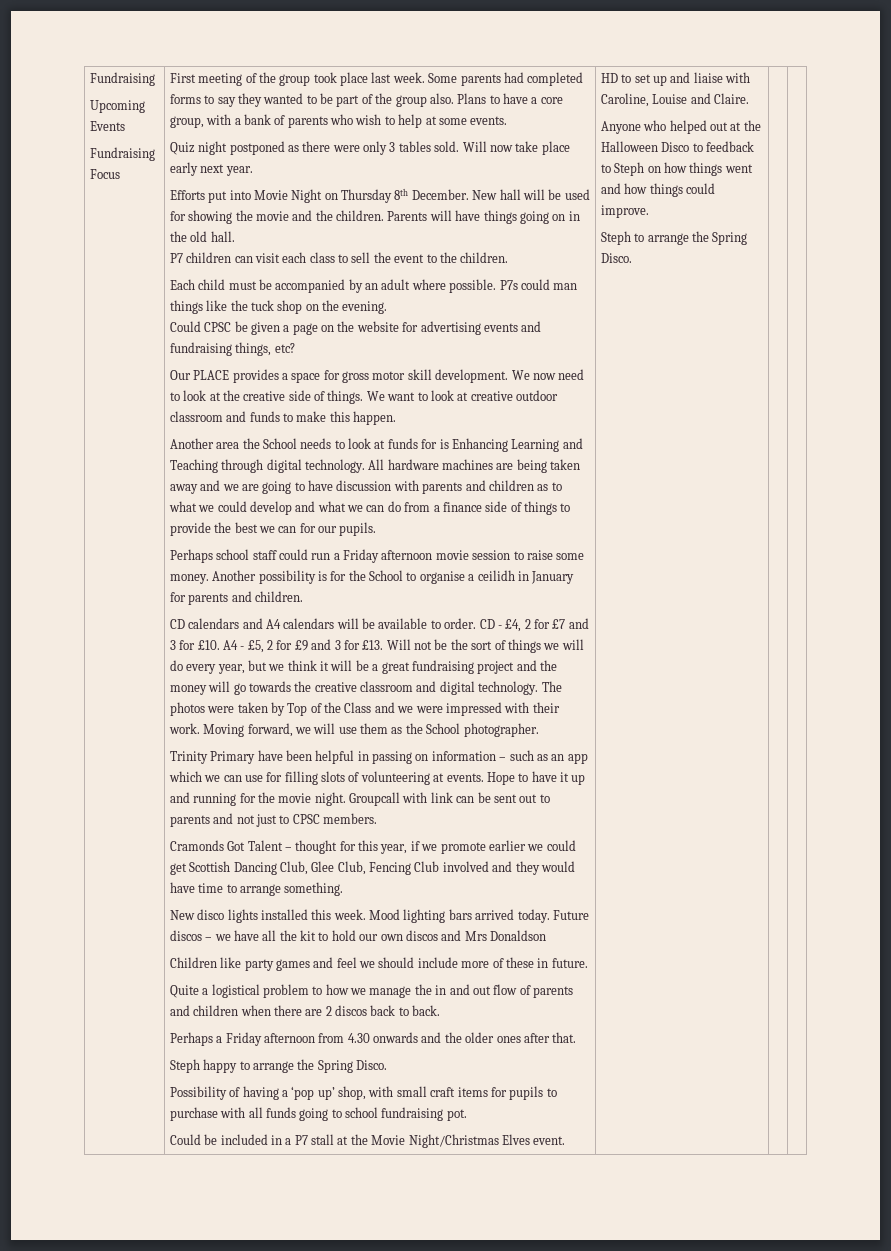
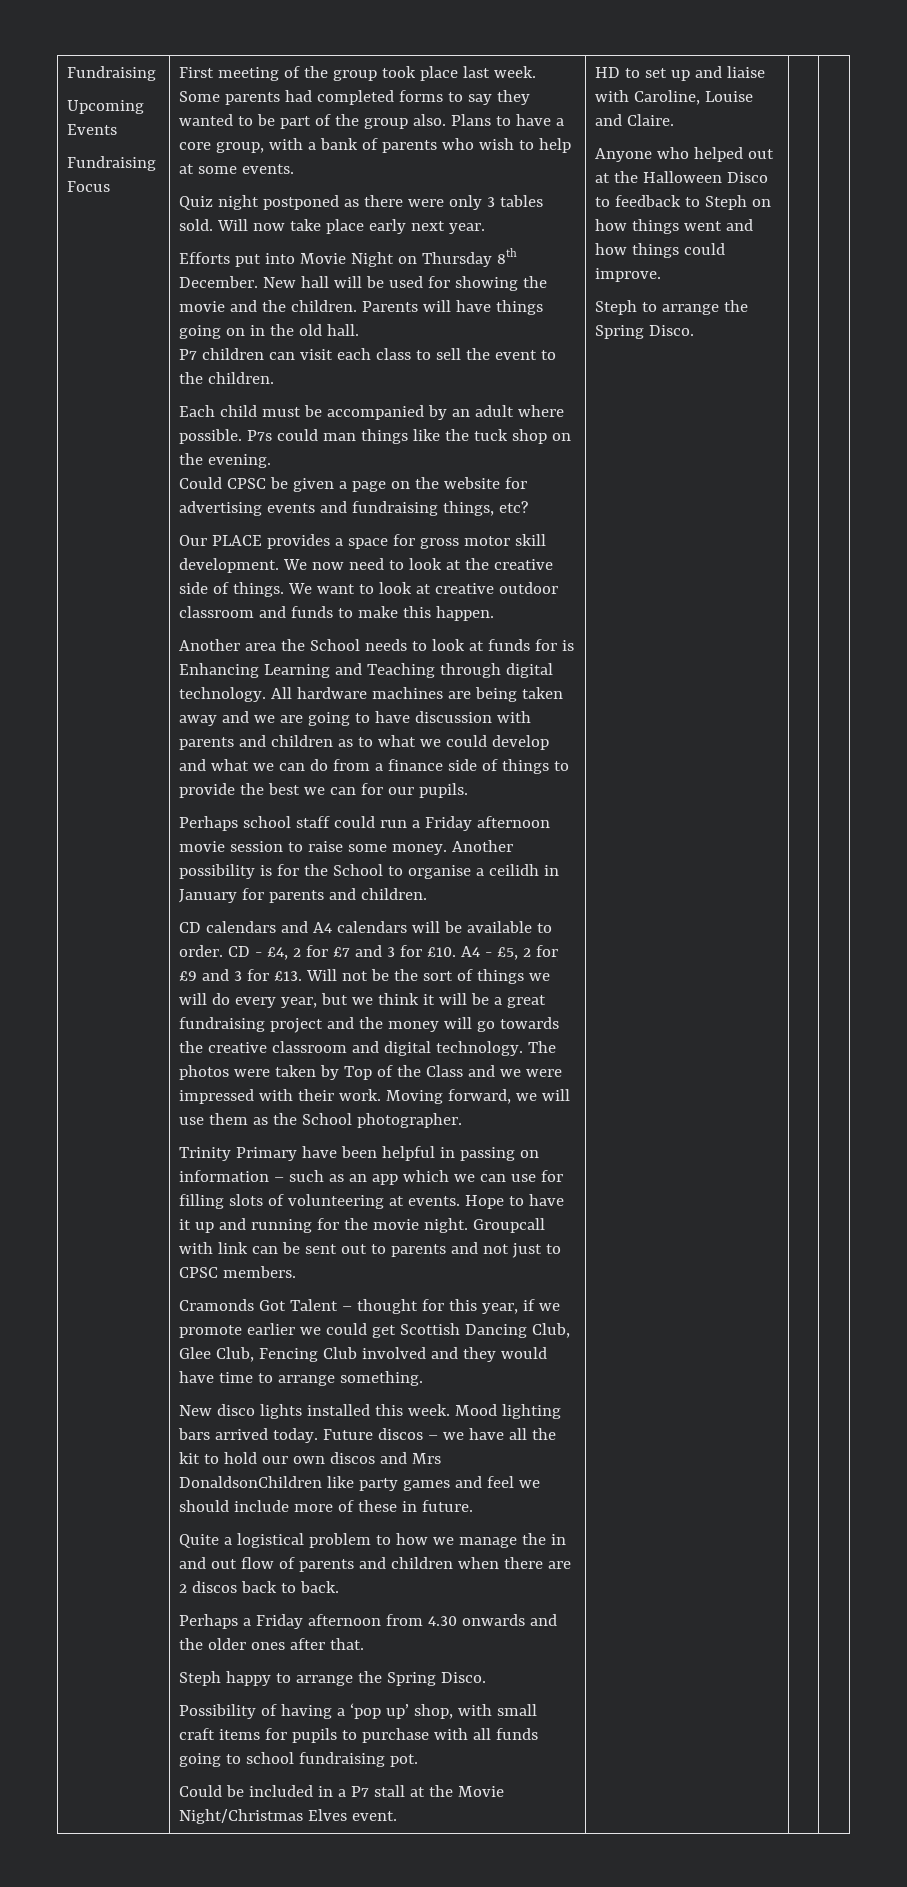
- Future discos – we have all the kit to hold our own discos and Mrs Donaldson
- Children like party games and feel we should include more of these in future.
+ Future discos – we have all the kit to hold our own discos and Mrs DonaldsonChildren like party games and feel we should include more of these in future.

